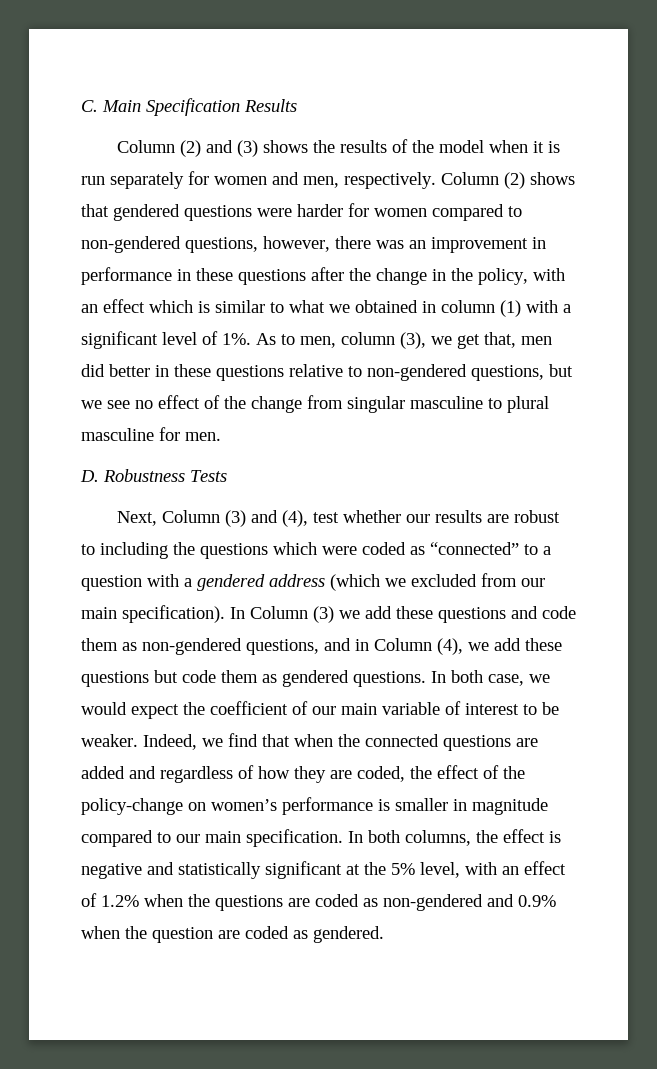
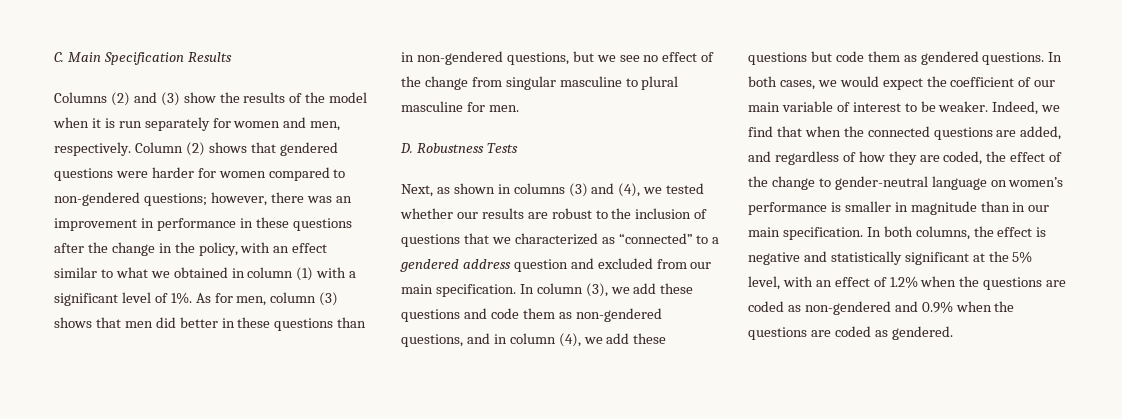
- Column (2) and (3) shows the results of the model when it is run separately for women and men, respectively.
+ Columns (2) and (3) show the results of the model when it is run separately for women and men, respectively.
- Column (2) shows that gendered questions were harder for women compared to non-gendered questions, however, there was an improvement in performance in these questions after the change in the policy, with an effect which is similar to what we obtained in column (1) with a significant level of 1%.
+ Column (2) shows that gendered questions were harder for women compared to non-gendered questions; however, there was an improvement in performance in these questions after the change in the policy, with an effect similar to what we obtained in column (1) with a significant level of 1%.
- As to men, column (3), we get that, men did better in these questions relative to non-gendered questions, but we see no effect of the change from singular masculine to plural masculine for men.
+ As for men, column (3) shows that men did better in these questions than in non-gendered questions, but we see no effect of the change from singular masculine to plural masculine for men.
- Next, Column (3) and (4), test whether our results are robust to including the questions which were coded as “connected” to a question with a gendered address (which we excluded from our main specification). In Column (3) we add these questions and code them as non-gendered questions, and in Column (4), we add these questions but code them as gendered questions.
+ Next, as shown in columns (3) and (4), we tested whether our results are robust to the inclusion of questions that we characterized as “connected” to a gendered address question and excluded from our main specification. In column (3), we add these questions and code them as non-gendered questions, and in column (4), we add these questions but code them as gendered questions.
- In both case, we would expect the coefficient of our main variable of interest to be weaker.
+ In both cases, we would expect the coefficient of our main variable of interest to be weaker.
- Indeed, we find that when the connected questions are added and regardless of how they are coded, the effect of the policy-change on women’s performance is smaller in magnitude compared to our main specification.
+ Indeed, we find that when the connected questions are added, and regardless of how they are coded, the effect of the change to gender-neutral language on women’s performance is smaller in magnitude than in our main specification.
- In both columns, the effect is negative and statistically significant at the 5% level, with an effect of 1.2% when the questions are coded as non-gendered and 0.9% when the question are coded as gendered.
+ In both columns, the effect is negative and statistically significant at the 5% level, with an effect of 1.2% when the questions are coded as non-gendered and 0.9% when the questions are coded as gendered.

